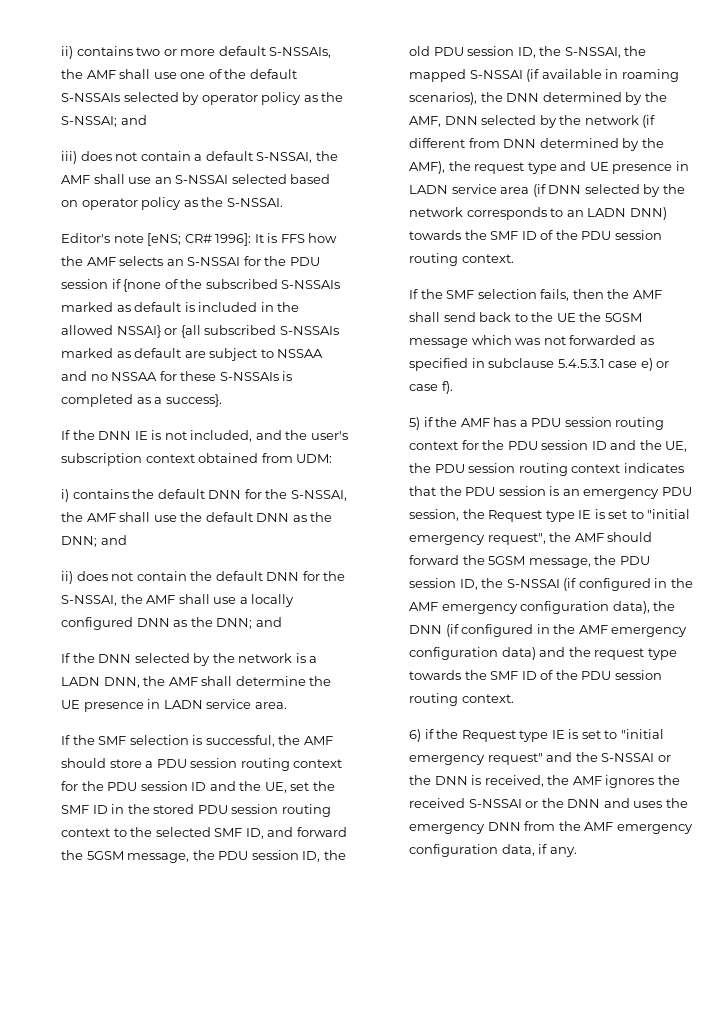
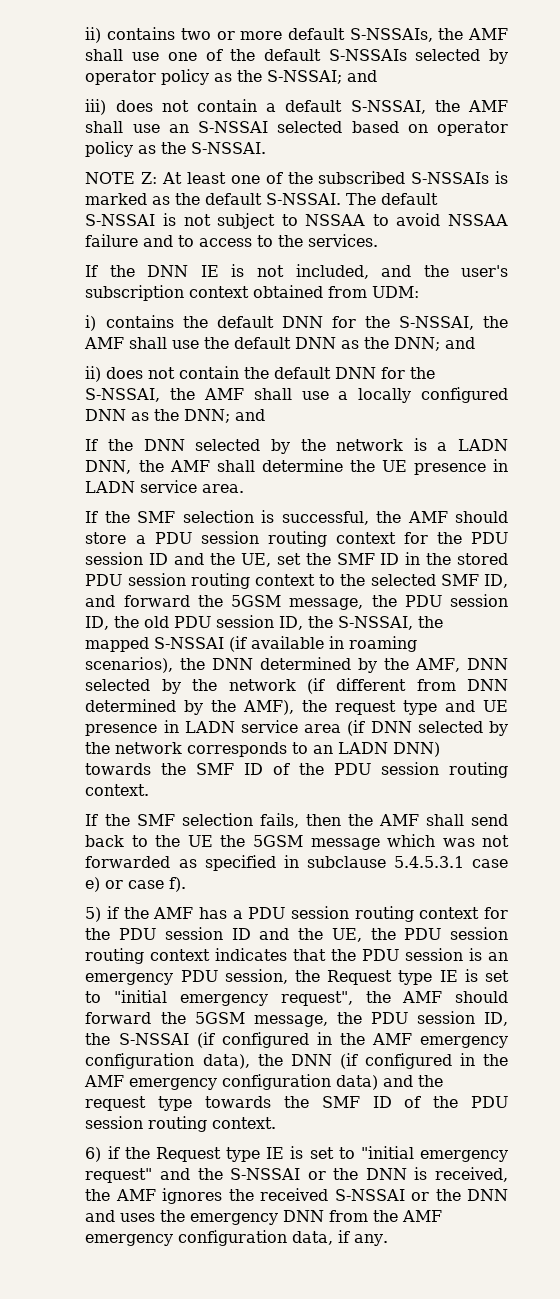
- Editor's note [eNS; CR# 1996]: It is FFS how the AMF selects an S-NSSAI for the PDU session if {none of the subscribed S-NSSAIs marked as default is included in the allowed NSSAI} or {all subscribed S-NSSAIs marked as default are subject to NSSAA and no NSSAA for these S-NSSAIs is completed as a success}.
+ NOTE Z: At least one of the subscribed S-NSSAIs is marked as the default S-NSSAI. The default S-NSSAI is not subject to NSSAA to avoid NSSAA failure and to access to the services.

